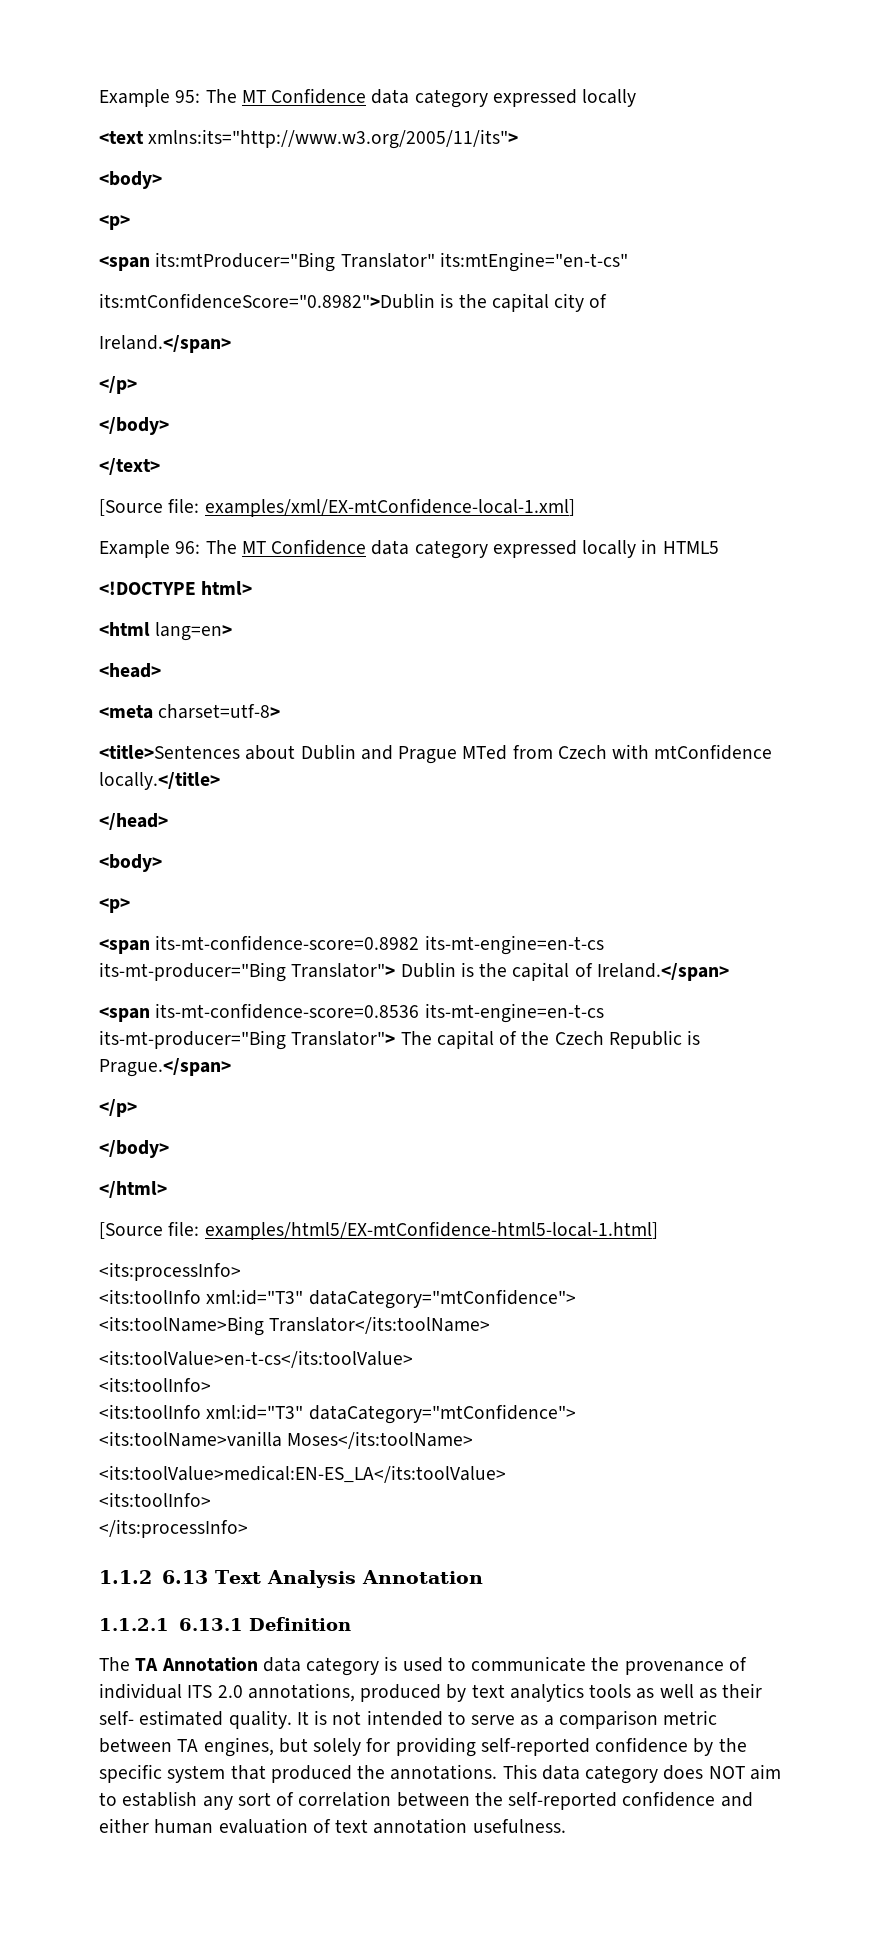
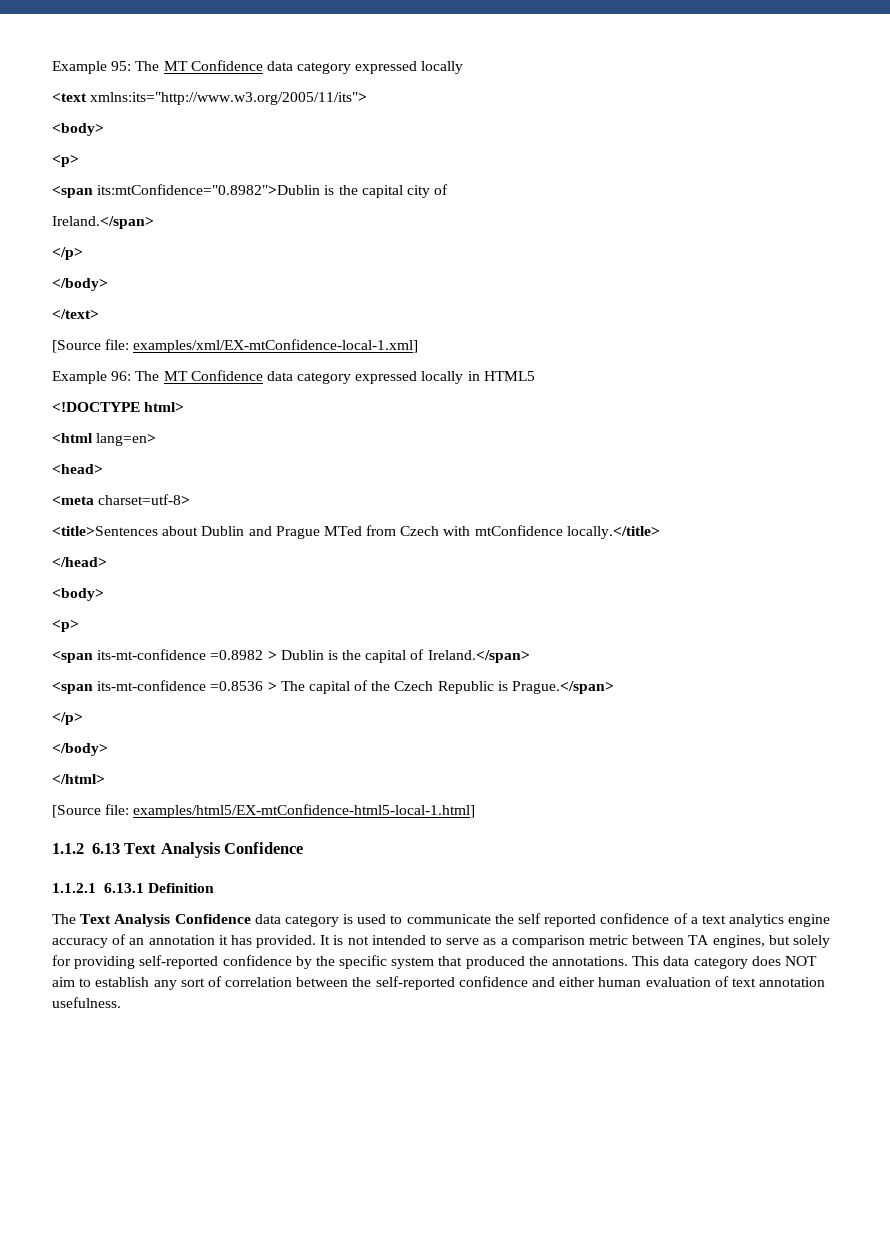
- <span its:mtProducer="Bing Translator" its:mtEngine="en-t-cs"
- its:mtConfidenceScore="0.8982">Dublin is the capital city of
+ <span its:mtConfidence="0.8982">Dublin is the capital city of
- <span its-mt-confidence-score=0.8982 its-mt-engine=en-t-cs its-mt-producer="Bing Translator"> Dublin is the capital of Ireland.</span>
+ <span its-mt-confidence =0.8982 > Dublin is the capital of Ireland.</span>
- <span its-mt-confidence-score=0.8536 its-mt-engine=en-t-cs its-mt-producer="Bing Translator"> The capital of the Czech Republic is Prague.</span>
+ <span its-mt-confidence =0.8536 > The capital of the Czech Republic is Prague.</span>
- <its:processInfo>
- <its:toolInfo xml:id="T3" dataCategory="mtConfidence">
- <its:toolName>Bing Translator</its:toolName>
- <its:toolValue>en-t-cs</its:toolValue>
- <its:toolInfo>
- <its:toolInfo xml:id="T3" dataCategory="mtConfidence">
- <its:toolName>vanilla Moses</its:toolName>
- <its:toolValue>medical:EN-ES_LA</its:toolValue>
- <its:toolInfo>
- </its:processInfo>
- 1.1.2 6.13 Text Analysis Annotation
+ 1.1.2 6.13 Text Analysis Confidence
- The TA Annotation data category is used to communicate the provenance of individual ITS 2.0 annotations, produced by text analytics tools as well as their self- estimated quality.
+ The Text Analysis Confidence data category is used to communicate the self reported confidence of a text analytics engine accuracy of an annotation it has provided.

